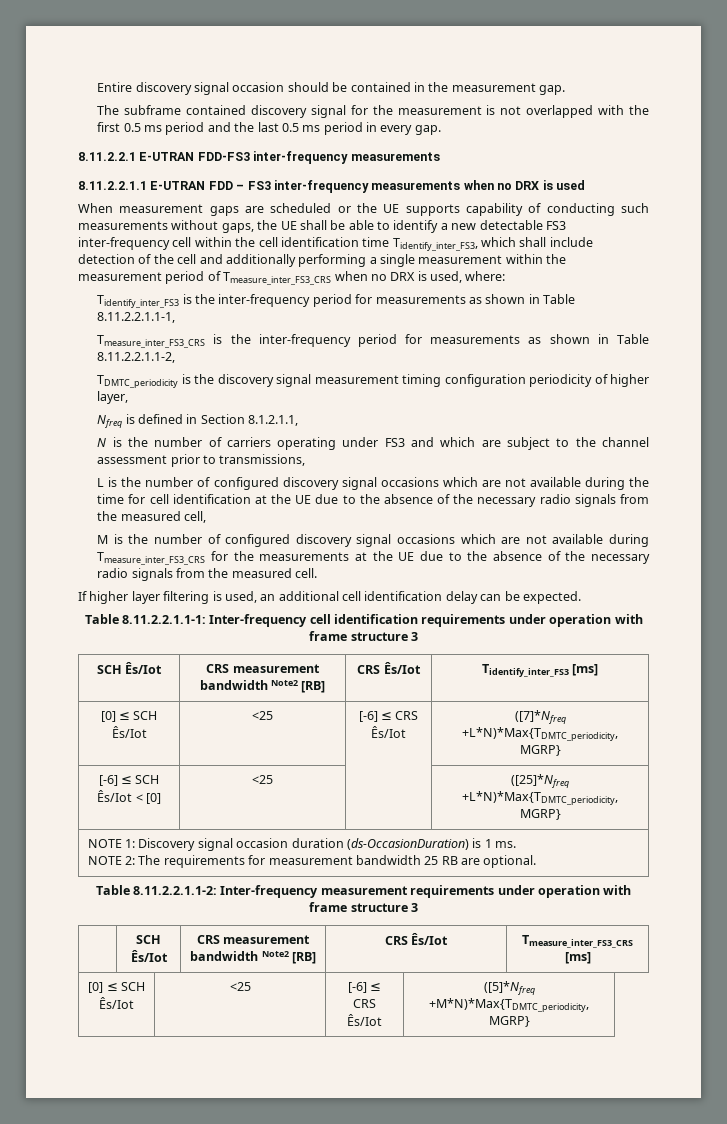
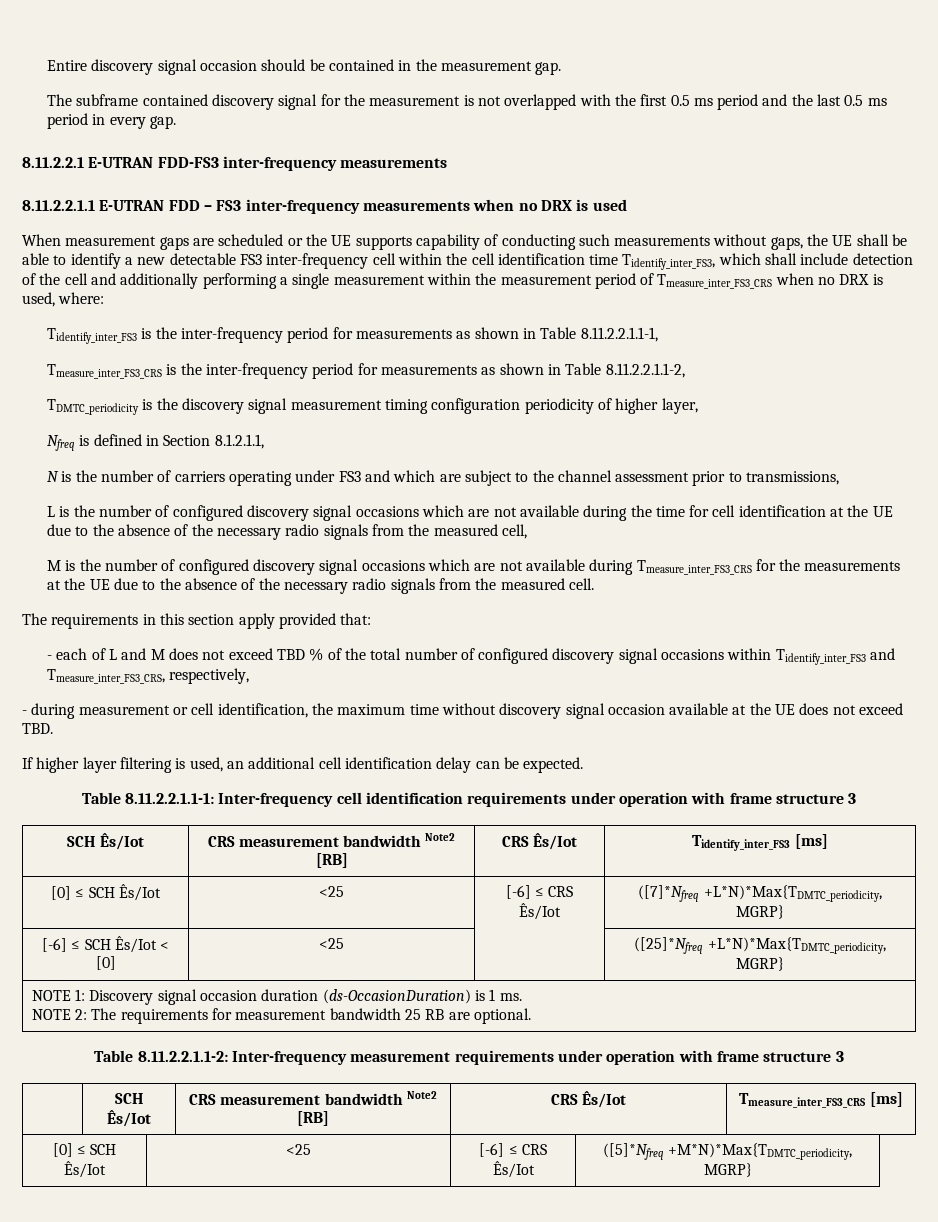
+ The requirements in this section apply provided that:
+ - each of L and M does not exceed TBD % of the total number of configured discovery signal occasions within Tidentify_inter_FS3 and Tmeasure_inter_FS3_CRS, respectively,
+ - during measurement or cell identification, the maximum time without discovery signal occasion available at the UE does not exceed TBD.

